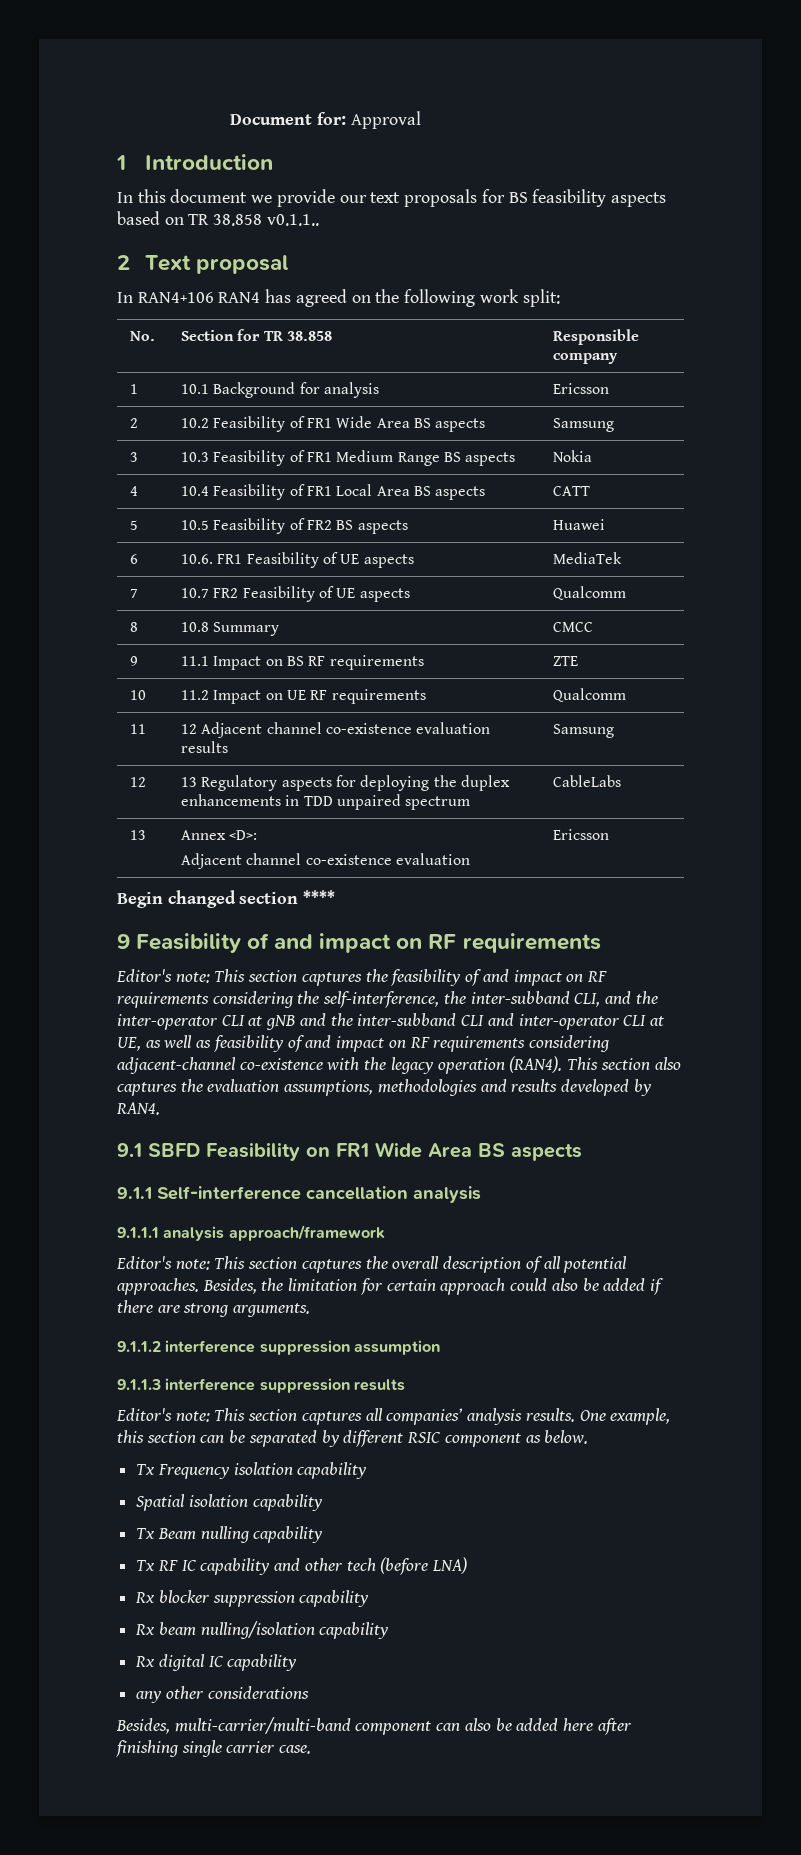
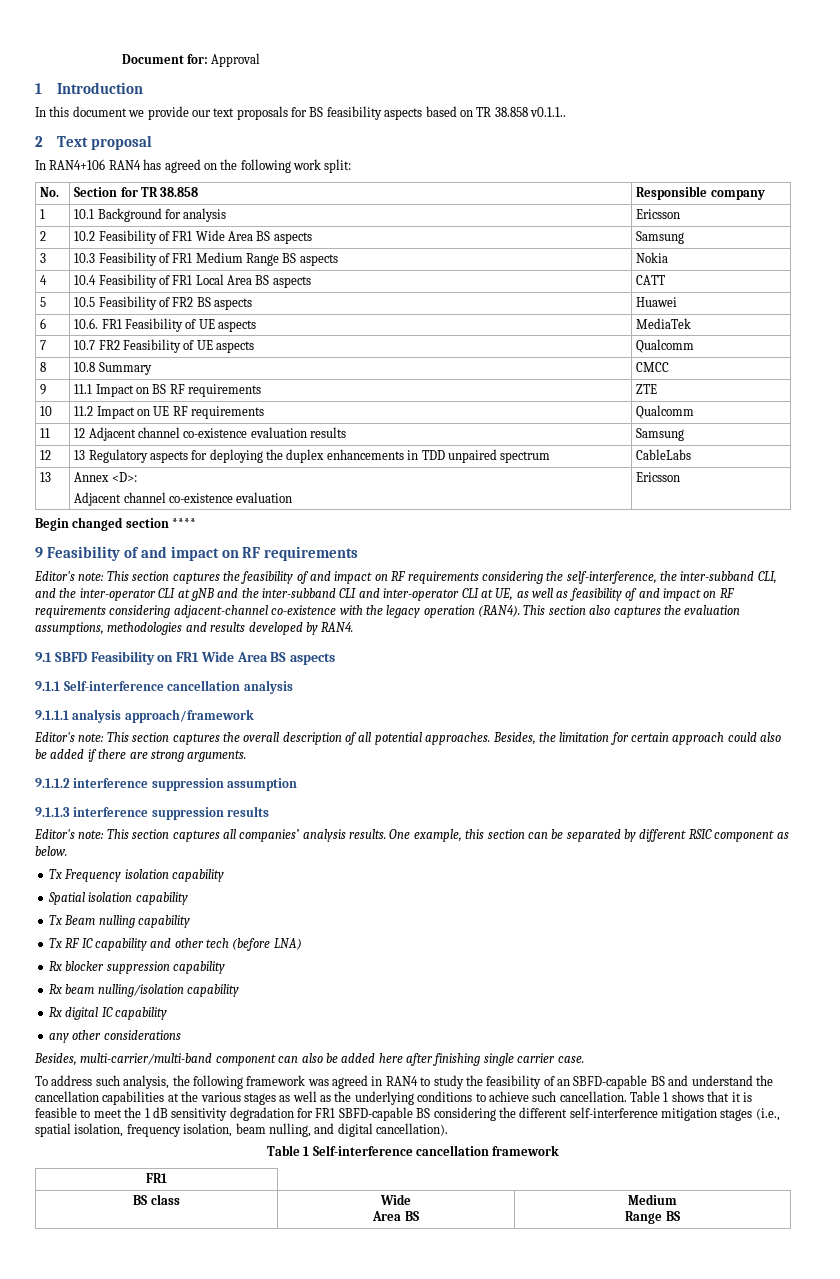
+ To address such analysis, the following framework was agreed in RAN4 to study the feasibility of an SBFD-capable BS and understand the cancellation capabilities at the various stages as well as the underlying conditions to achieve such cancellation. Table 1 shows that it is feasible to meet the 1 dB sensitivity degradation for FR1 SBFD-capable BS considering the different self-interference mitigation stages (i.e., spatial isolation, frequency isolation, beam nulling, and digital cancellation).
+ Table 1 Self-interference cancellation framework
+ FR1
+ BS class | Wide
+ Area BS | Medium
+ Range BS

